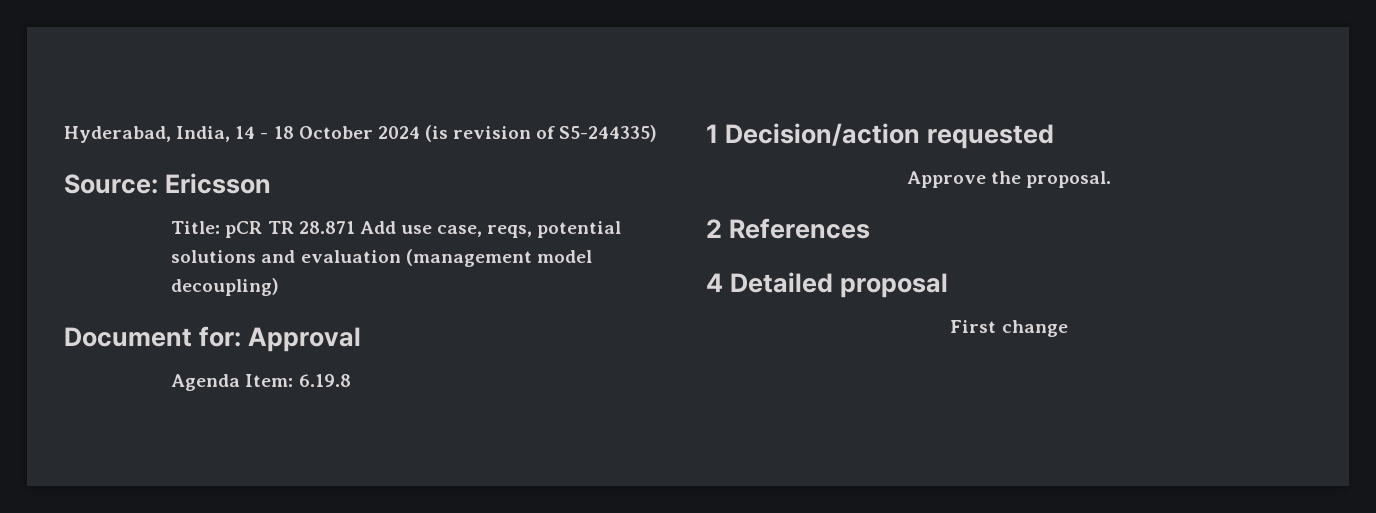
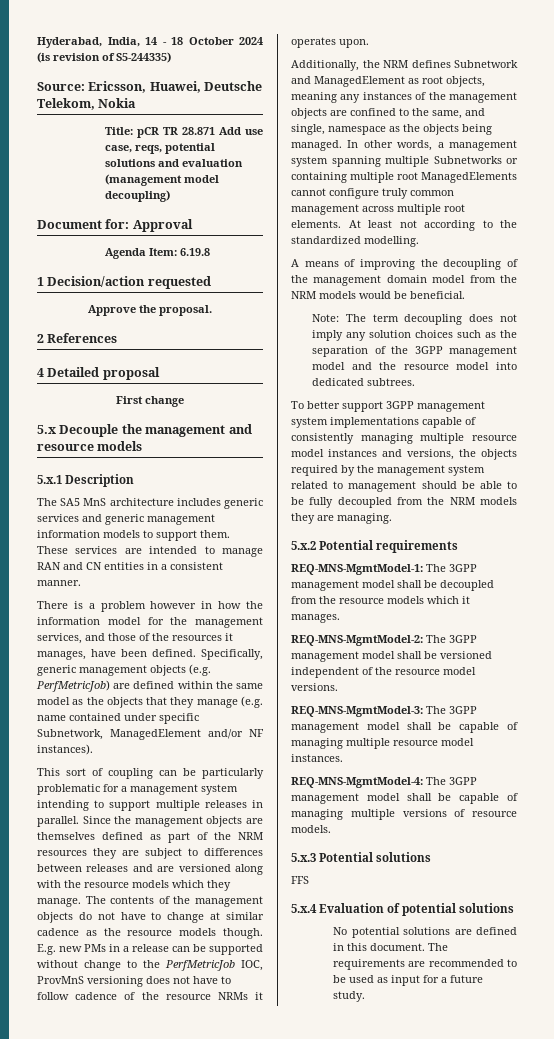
- Source: Ericsson
+ Source: Ericsson, Huawei, Deutsche Telekom, Nokia
+ 5.x Decouple the management and resource models
+ 5.x.1 Description
+ The SA5 MnS architecture includes generic services and generic management information models to support them. These services are intended to manage RAN and CN entities in a consistent manner.
+ There is a problem however in how the information model for the management services, and those of the resources it manages, have been defined. Specifically, generic management objects (e.g. PerfMetricJob) are defined within the same model as the objects that they manage (e.g. name contained under specific Subnetwork, ManagedElement and/or NF instances).
+ This sort of coupling can be particularly problematic for a management system intending to support multiple releases in parallel. Since the management objects are themselves defined as part of the NRM resources they are subject to differences between releases and are versioned along with the resource models which they manage. The contents of the management objects do not have to change at similar cadence as the resource models though. E.g. new PMs in a release can be supported without change to the PerfMetricJob IOC, ProvMnS versioning does not have to follow cadence of the resource NRMs it operates upon.
+ Additionally, the NRM defines Subnetwork and ManagedElement as root objects, meaning any instances of the management objects are confined to the same, and single, namespace as the objects being managed. In other words, a management system spanning multiple Subnetworks or containing multiple root ManagedElements cannot configure truly common management across multiple root elements. At least not according to the standardized modelling.
+ A means of improving the decoupling of the management domain model from the NRM models would be beneficial.
+ Note: The term decoupling does not imply any solution choices such as the separation of the 3GPP management model and the resource model into dedicated subtrees.
+ To better support 3GPP management system implementations capable of consistently managing multiple resource model instances and versions, the objects required by the management system related to management should be able to be fully decoupled from the NRM models they are managing.
+ 5.x.2 Potential requirements
+ REQ-MNS-MgmtModel-1: The 3GPP management model shall be decoupled from the resource models which it manages.
+ REQ-MNS-MgmtModel-2: The 3GPP management model shall be versioned independent of the resource model versions.
+ REQ-MNS-MgmtModel-3: The 3GPP management model shall be capable of managing multiple resource model instances.
+ REQ-MNS-MgmtModel-4: The 3GPP management model shall be capable of managing multiple versions of resource models.
+ 5.x.3 Potential solutions
+ FFS
+ 5.x.4 Evaluation of potential solutions
+ No potential solutions are defined in this document. The requirements are recommended to be used as input for a future study.

